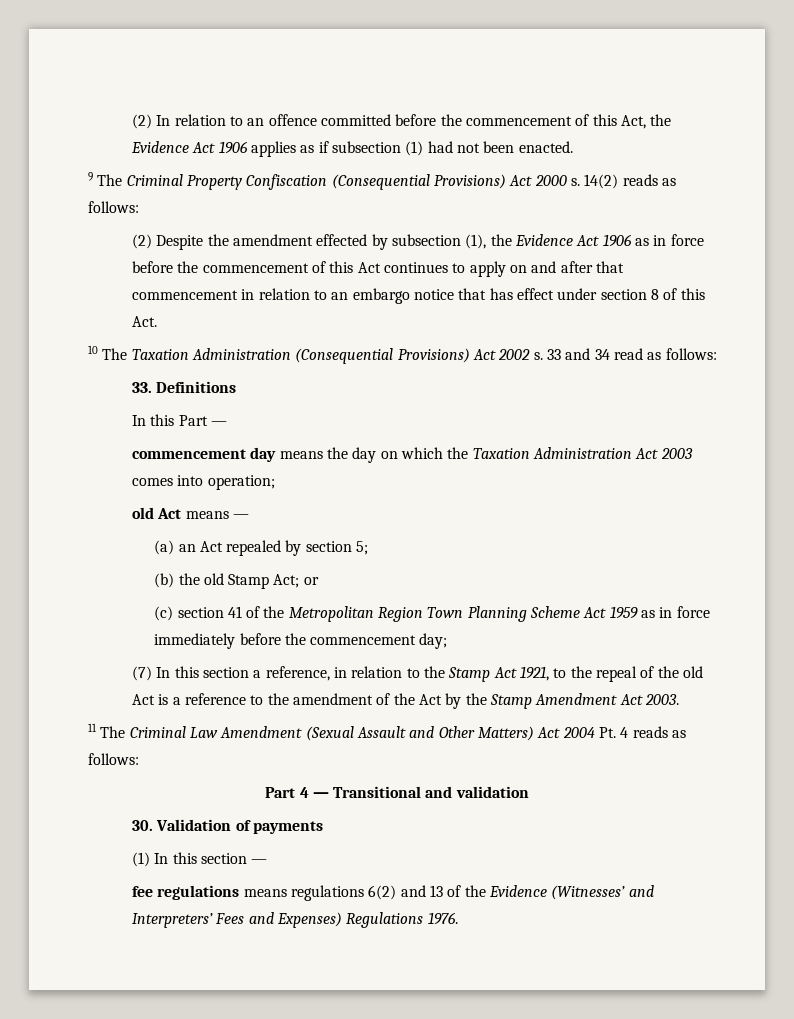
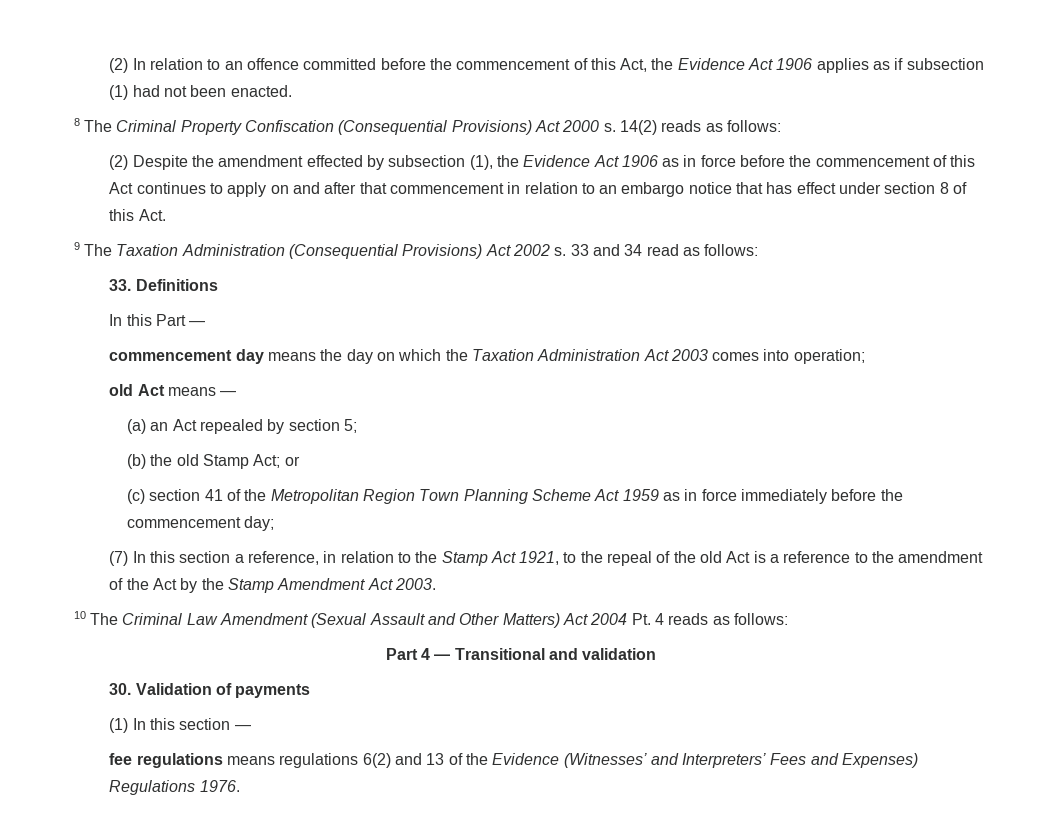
- 9 The Criminal Property Confiscation (Consequential Provisions) Act 2000 s.
+ 8 The Criminal Property Confiscation (Consequential Provisions) Act 2000 s.
- 10 The Taxation Administration (Consequential Provisions) Act 2002 s.
+ 9 The Taxation Administration (Consequential Provisions) Act 2002 s.
- 11 The Criminal Law Amendment (Sexual Assault and Other Matters) Act 2004 Pt. 4 reads as follows:
+ 10 The Criminal Law Amendment (Sexual Assault and Other Matters) Act 2004 Pt. 4 reads as follows:

